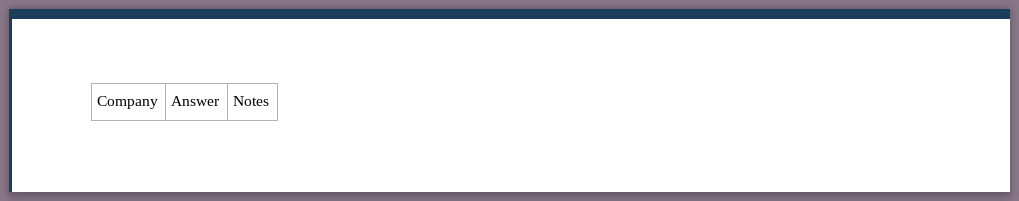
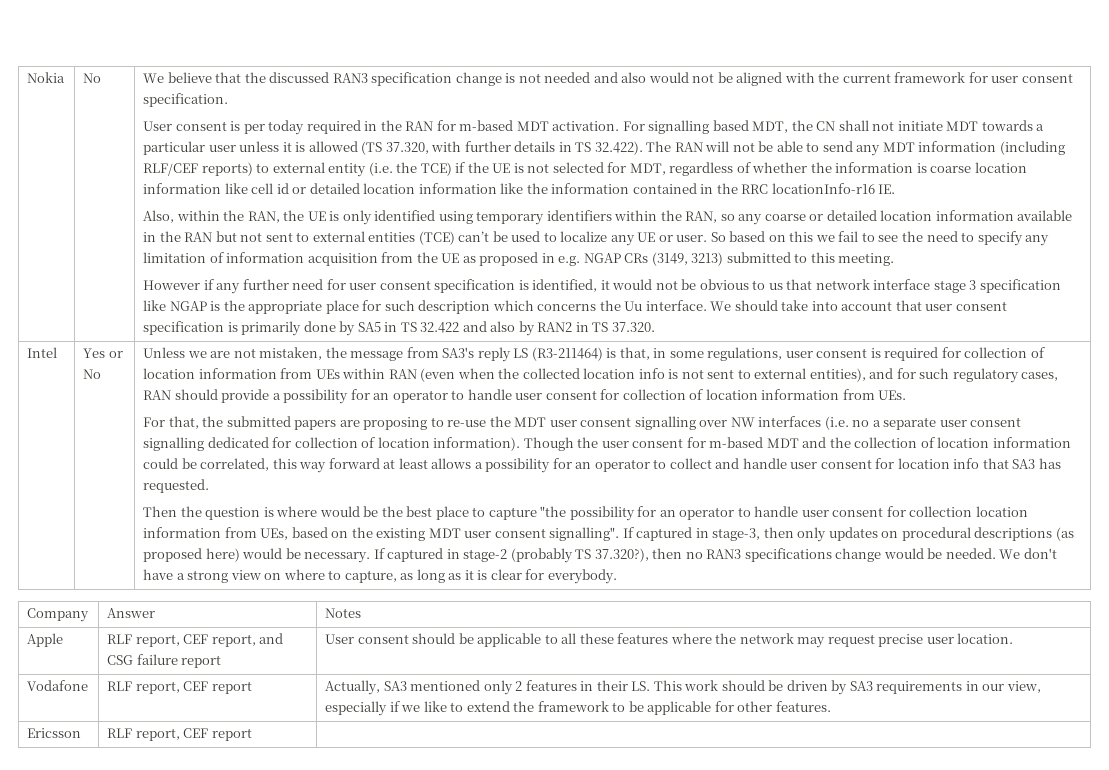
+ Nokia | No | We believe that the discussed RAN3 specification change is not needed and also would not be aligned with the current framework for user consent specification.
+ User consent is per today required in the RAN for m-based MDT activation. For signalling based MDT, the CN shall not initiate MDT towards a particular user unless it is allowed (TS 37.320, with further details in TS 32.422). The RAN will not be able to send any MDT information (including RLF/CEF reports) to external entity (i.e. the TCE) if the UE is not selected for MDT, regardless of whether the information is coarse location information like cell id or detailed location information like the information contained in the RRC locationInfo-r16 IE.
+ Also, within the RAN, the UE is only identified using temporary identifiers within the RAN, so any coarse or detailed location information available in the RAN but not sent to external entities (TCE) can’t be used to localize any UE or user. So based on this we fail to see the need to specify any limitation of information acquisition from the UE as proposed in e.g. NGAP CRs (3149, 3213) submitted to this meeting.
+ However if any further need for user consent specification is identified, it would not be obvious to us that network interface stage 3 specification like NGAP is the appropriate place for such description which concerns the Uu interface. We should take into account that user consent specification is primarily done by SA5 in TS 32.422 and also by RAN2 in TS 37.320.
+ Intel | Yes or No | Unless we are not mistaken, the message from SA3's reply LS (R3-211464) is that, in some regulations, user consent is required for collection of location information from UEs within RAN (even when the collected location info is not sent to external entities), and for such regulatory cases, RAN should provide a possibility for an operator to handle user consent for collection of location information from UEs.
+ For that, the submitted papers are proposing to re-use the MDT user consent signalling over NW interfaces (i.e. no a separate user consent signalling dedicated for collection of location information). Though the user consent for m-based MDT and the collection of location information could be correlated, this way forward at least allows a possibility for an operator to collect and handle user consent for location info that SA3 has requested.
+ Then the question is where would be the best place to capture "the possibility for an operator to handle user consent for collection location information from UEs, based on the existing MDT user consent signalling". If captured in stage-3, then only updates on procedural descriptions (as proposed here) would be necessary. If captured in stage-2 (probably TS 37.320?), then no RAN3 specifications change would be needed. We don't have a strong view on where to capture, as long as it is clear for everybody.
  Company | Answer | Notes
+ Apple | RLF report, CEF report, and CSG failure report | User consent should be applicable to all these features where the network may request precise user location.
+ Vodafone | RLF report, CEF report | Actually, SA3 mentioned only 2 features in their LS. This work should be driven by SA3 requirements in our view, especially if we like to extend the framework to be applicable for other features.
+ Ericsson | RLF report, CEF report |

